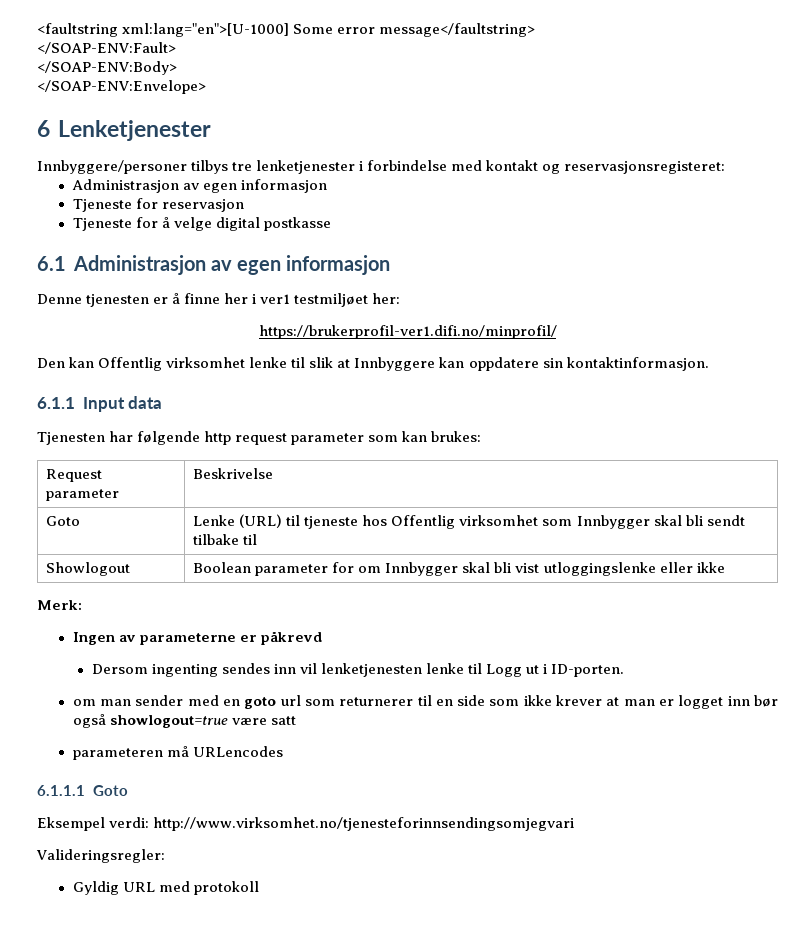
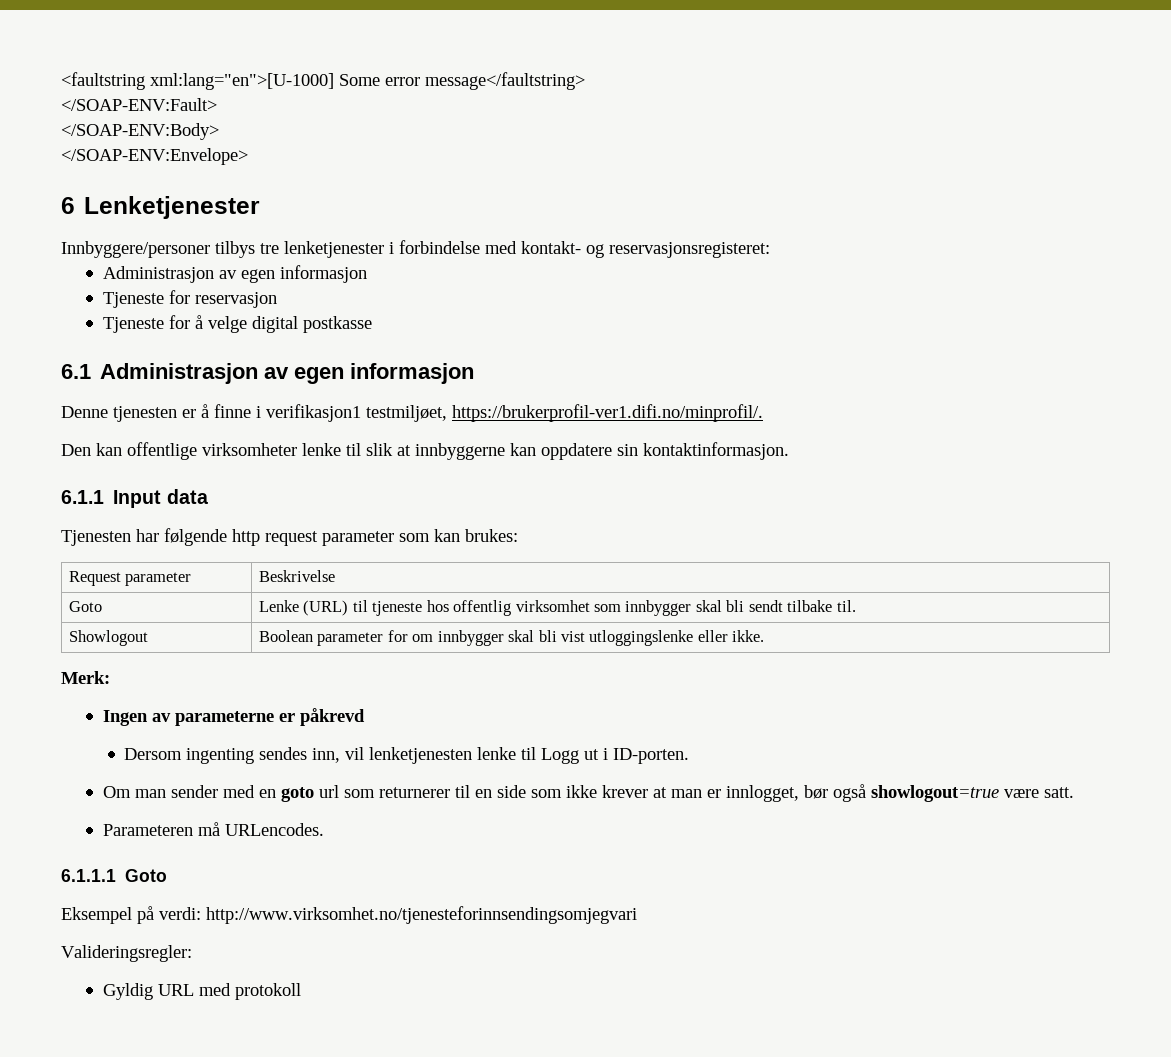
- Innbyggere/personer tilbys tre lenketjenester i forbindelse med kontakt og reservasjonsregisteret:
+ Innbyggere/personer tilbys tre lenketjenester i forbindelse med kontakt- og reservasjonsregisteret:
- Denne tjenesten er å finne her i ver1 testmiljøet her:
- https://brukerprofil-ver1.difi.no/minprofil/
+ Denne tjenesten er å finne i verifikasjon1 testmiljøet, https://brukerprofil-ver1.difi.no/minprofil/.
- Den kan Offentlig virksomhet lenke til slik at Innbyggere kan oppdatere sin kontaktinformasjon.
+ Den kan offentlige virksomheter lenke til slik at innbyggerne kan oppdatere sin kontaktinformasjon.
- Goto | Lenke (URL) til tjeneste hos Offentlig virksomhet som Innbygger skal bli sendt tilbake til
+ Goto | Lenke (URL) til tjeneste hos offentlig virksomhet som innbygger skal bli sendt tilbake til.
- Showlogout | Boolean parameter for om Innbygger skal bli vist utloggingslenke eller ikke
+ Showlogout | Boolean parameter for om innbygger skal bli vist utloggingslenke eller ikke.
- Dersom ingenting sendes inn vil lenketjenesten lenke til Logg ut i ID-porten.
+ Dersom ingenting sendes inn, vil lenketjenesten lenke til Logg ut i ID-porten.
- om man sender med en goto url som returnerer til en side som ikke krever at man er logget inn bør også showlogout=true være satt
- parameteren må URLencodes
+ Om man sender med en goto url som returnerer til en side som ikke krever at man er innlogget, bør også showlogout=true være satt.
+ Parameteren må URLencodes.
- Eksempel verdi: http://www.virksomhet.no/tjenesteforinnsendingsomjegvari
+ Eksempel på verdi: http://www.virksomhet.no/tjenesteforinnsendingsomjegvari

